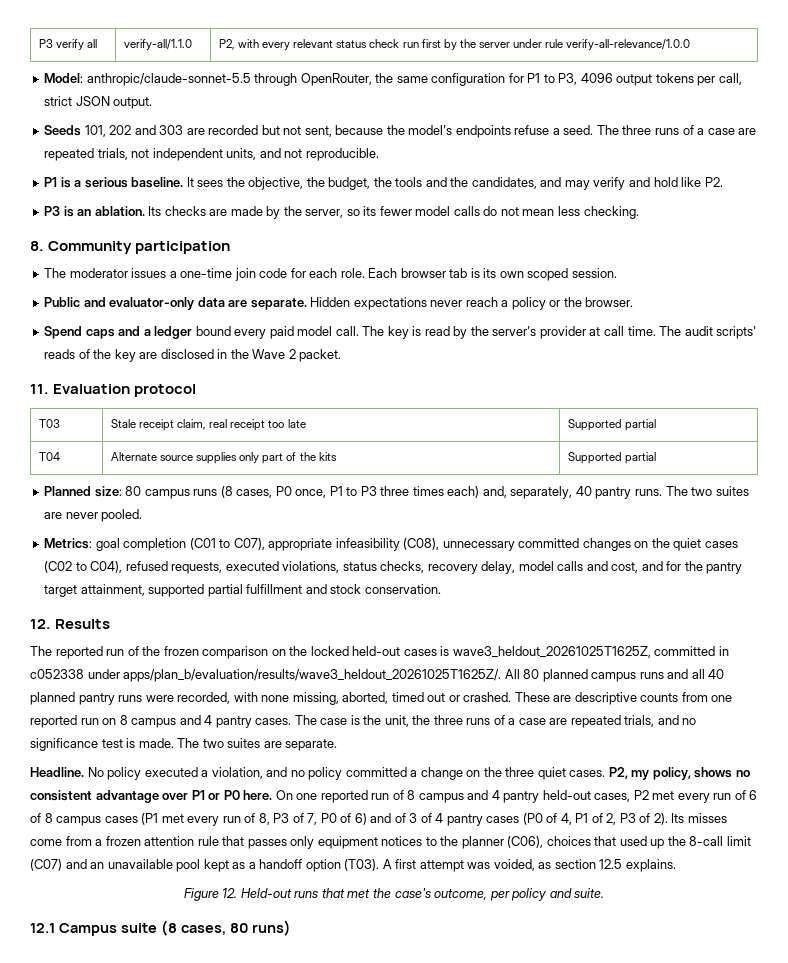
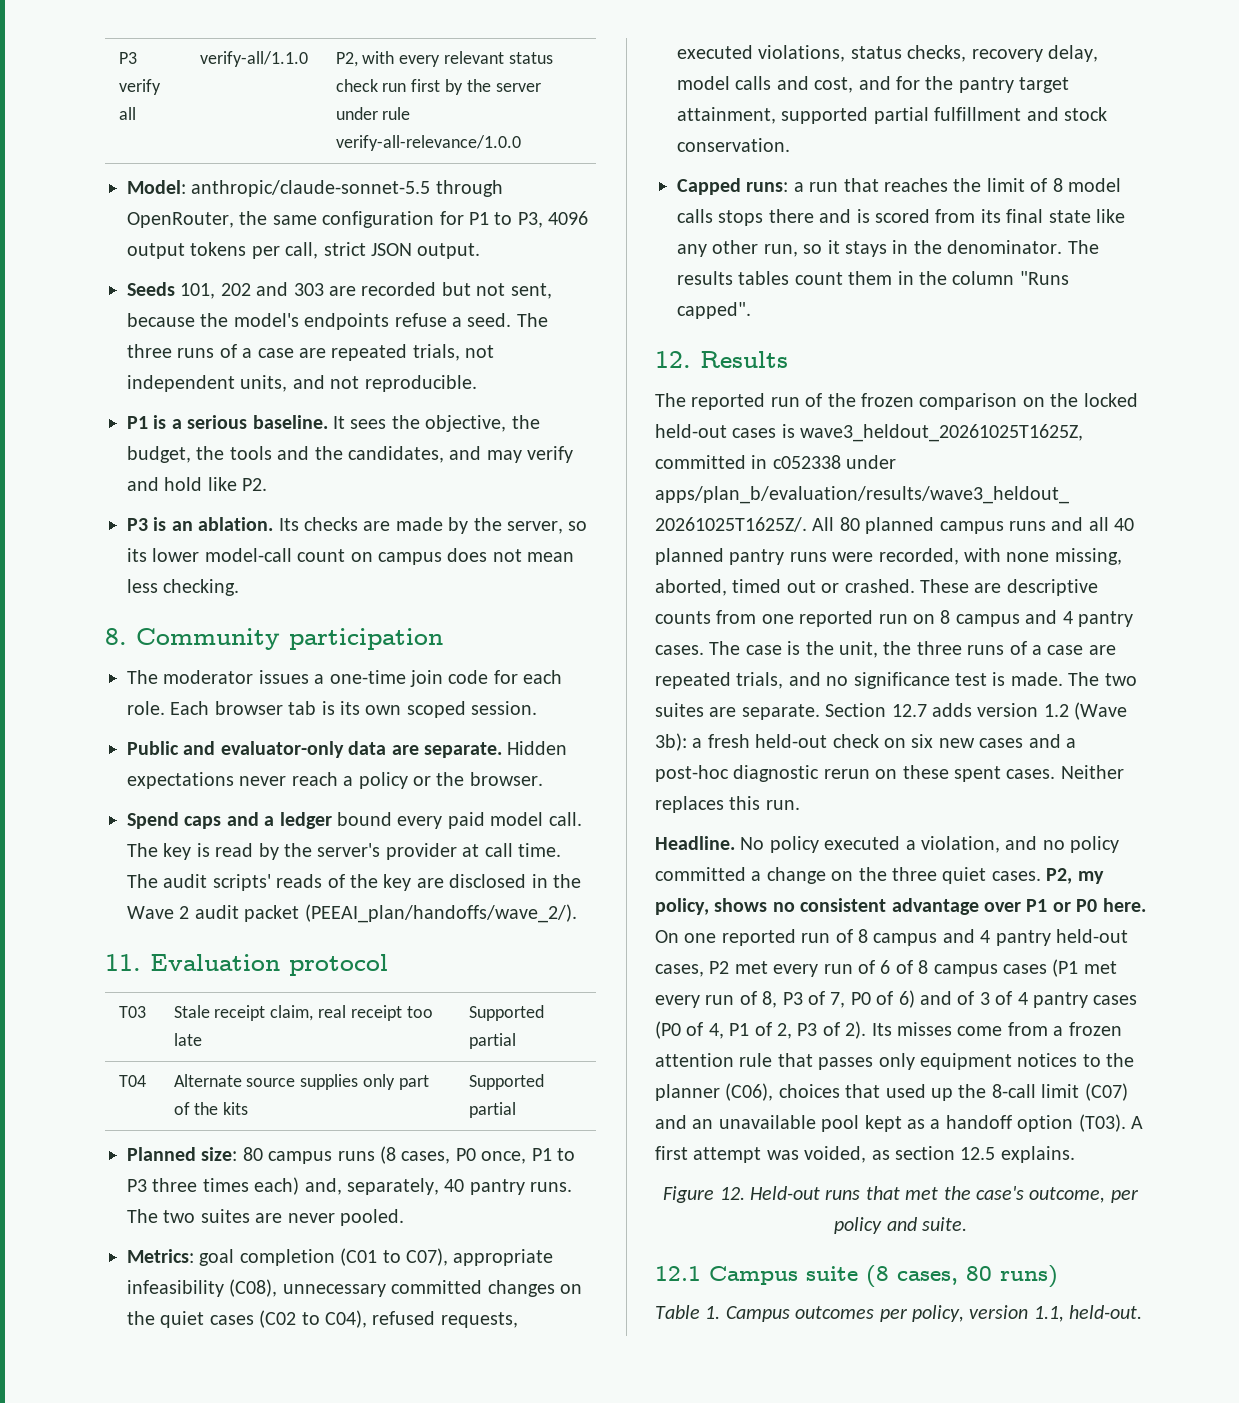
- Its checks are made by the server, so its fewer model calls do not mean less checking.
+ Its checks are made by the server, so its lower model-call count on campus does not mean less checking.
- The audit scripts' reads of the key are disclosed in the Wave 2 packet.
+ The audit scripts' reads of the key are disclosed in the Wave 2 audit packet (PEEAI_plan/handoffs/wave_2/).
+ Capped runs: a run that reaches the limit of 8 model calls stops there and is scored from its final state like any other run, so it stays in the denominator. The results tables count them in the column "Runs capped".
+ Section 12.7 adds version 1.2 (Wave 3b): a fresh held-out check on six new cases and a post-hoc diagnostic rerun on these spent cases. Neither replaces this run.
+ Table 1. Campus outcomes per policy, version 1.1, held-out.

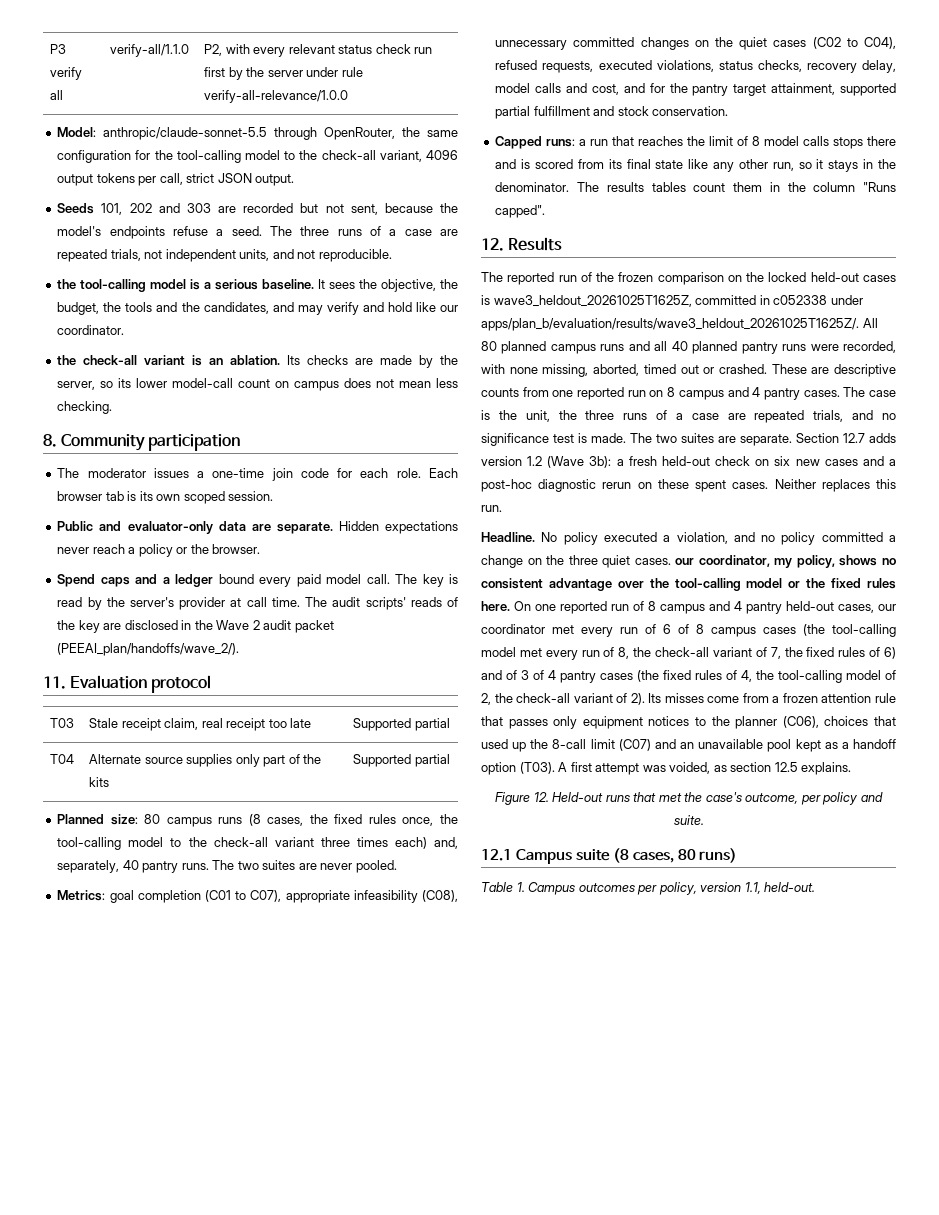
- Model: anthropic/claude-sonnet-5.5 through OpenRouter, the same configuration for P1 to P3, 4096 output tokens per call, strict JSON output.
+ Model: anthropic/claude-sonnet-5.5 through OpenRouter, the same configuration for the tool-calling model to the check-all variant, 4096 output tokens per call, strict JSON output.
- P1 is a serious baseline.
+ the tool-calling model is a serious baseline.
- It sees the objective, the budget, the tools and the candidates, and may verify and hold like P2.
- P3 is an ablation.
+ It sees the objective, the budget, the tools and the candidates, and may verify and hold like our coordinator.
+ the check-all variant is an ablation.
- Planned size: 80 campus runs (8 cases, P0 once, P1 to P3 three times each) and, separately, 40 pantry runs.
+ Planned size: 80 campus runs (8 cases, the fixed rules once, the tool-calling model to the check-all variant three times each) and, separately, 40 pantry runs.
- No policy executed a violation, and no policy committed a change on the three quiet cases. P2, my policy, shows no consistent advantage over P1 or P0 here.
+ No policy executed a violation, and no policy committed a change on the three quiet cases. our coordinator, my policy, shows no consistent advantage over the tool-calling model or the fixed rules here.
- On one reported run of 8 campus and 4 pantry held-out cases, P2 met every run of 6 of 8 campus cases (P1 met every run of 8, P3 of 7, P0 of 6) and of 3 of 4 pantry cases (P0 of 4, P1 of 2, P3 of 2).
+ On one reported run of 8 campus and 4 pantry held-out cases, our coordinator met every run of 6 of 8 campus cases (the tool-calling model met every run of 8, the check-all variant of 7, the fixed rules of 6) and of 3 of 4 pantry cases (the fixed rules of 4, the tool-calling model of 2, the check-all variant of 2).

